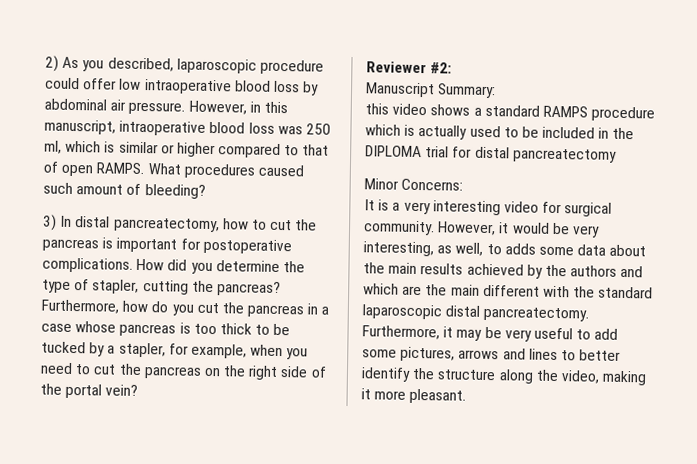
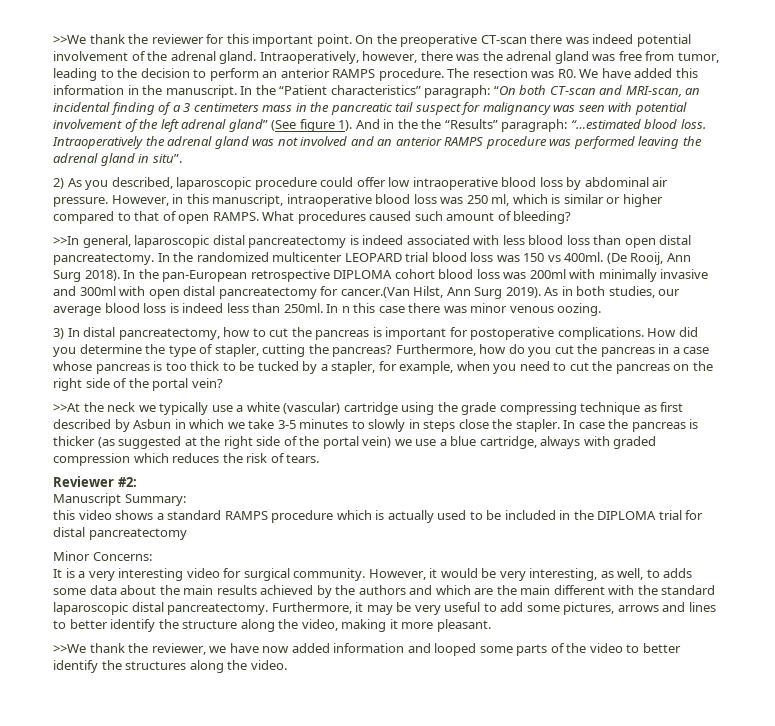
+ >>We thank the reviewer for this important point. On the preoperative CT-scan there was indeed potential involvement of the adrenal gland. Intraoperatively, however, there was the adrenal gland was free from tumor, leading to the decision to perform an anterior RAMPS procedure. The resection was R0. We have added this information in the manuscript. In the “Patient characteristics” paragraph: “On both CT-scan and MRI-scan, an incidental finding of a 3 centimeters mass in the pancreatic tail suspect for malignancy was seen with potential involvement of the left adrenal gland” (See figure 1). And in the the “Results” paragraph: “…estimated blood loss. Intraoperatively the adrenal gland was not involved and an anterior RAMPS procedure was performed leaving the adrenal gland in situ”.
+ >>In general, laparoscopic distal pancreatectomy is indeed associated with less blood loss than open distal pancreatectomy. In the randomized multicenter LEOPARD trial blood loss was 150 vs 400ml. (De Rooij, Ann Surg 2018). In the pan-European retrospective DIPLOMA cohort blood loss was 200ml with minimally invasive and 300ml with open distal pancreatectomy for cancer.(Van Hilst, Ann Surg 2019). As in both studies, our average blood loss is indeed less than 250ml. In n this case there was minor venous oozing.
+ >>At the neck we typically use a white (vascular) cartridge using the grade compressing technique as first described by Asbun in which we take 3-5 minutes to slowly in steps close the stapler. In case the pancreas is thicker (as suggested at the right side of the portal vein) we use a blue cartridge, always with graded compression which reduces the risk of tears.
+ >>We thank the reviewer, we have now added information and looped some parts of the video to better identify the structures along the video.

